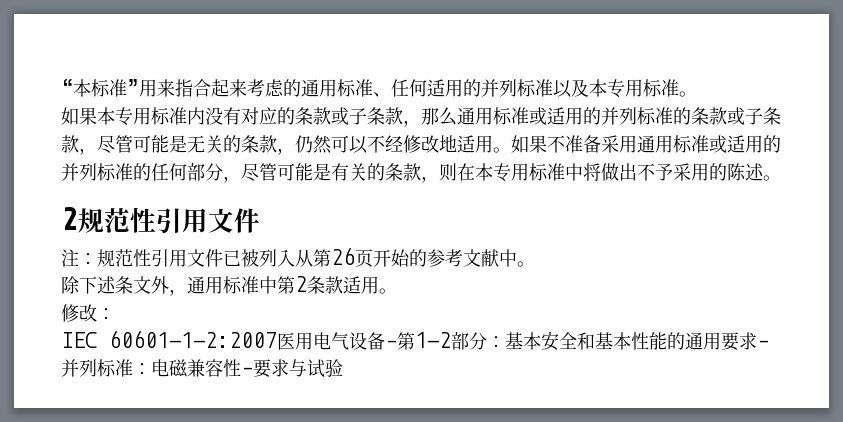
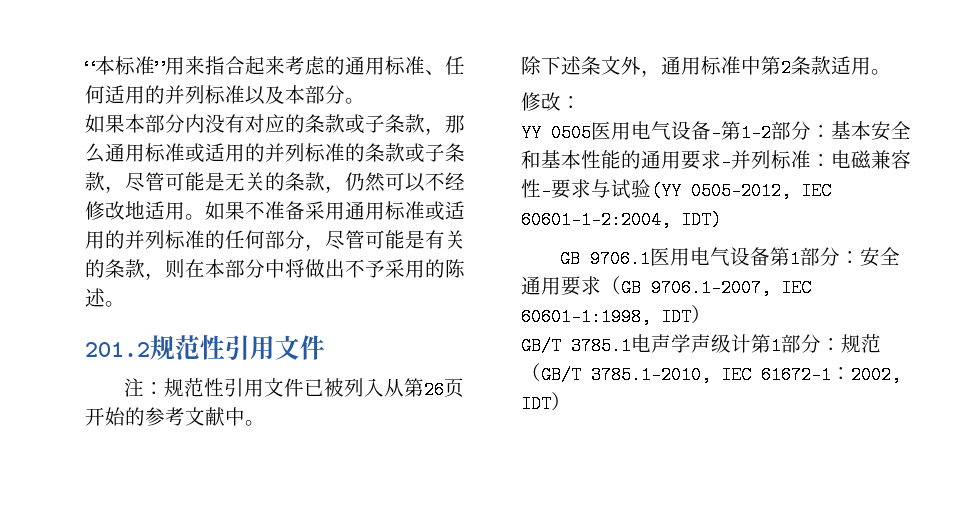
- “本标准”用来指合起来考虑的通用标准、任何适用的并列标准以及本专用标准。
+ “本标准”用来指合起来考虑的通用标准、任何适用的并列标准以及本部分。
- 如果本专用标准内没有对应的条款或子条款，那么通用标准或适用的并列标准的条款或子条款，尽管可能是无关的条款，仍然可以不经修改地适用。
+ 如果本部分内没有对应的条款或子条款，那么通用标准或适用的并列标准的条款或子条款，尽管可能是无关的条款，仍然可以不经修改地适用。
- 如果不准备采用通用标准或适用的并列标准的任何部分，尽管可能是有关的条款，则在本专用标准中将做出不予采用的陈述。
+ 如果不准备采用通用标准或适用的并列标准的任何部分，尽管可能是有关的条款，则在本部分中将做出不予采用的陈述。
- 2规范性引用文件
+ 201.2规范性引用文件
- IEC 60601-1-2:2007医用电气设备–第1-2部分：基本安全和基本性能的通用要求–并列标准：电磁兼容性–要求与试验
+ YY 0505医用电气设备–第1-2部分：基本安全和基本性能的通用要求–并列标准：电磁兼容性–要求与试验(YY 0505-2012, IEC 60601-1-2:2004, IDT)
+ GB 9706.1医用电气设备第1部分：安全通用要求（GB 9706.1-2007, IEC 60601-1:1998, IDT）
+ GB/T 3785.1电声学声级计第1部分：规范（GB/T 3785.1-2010, IEC 61672-1：2002, IDT）

